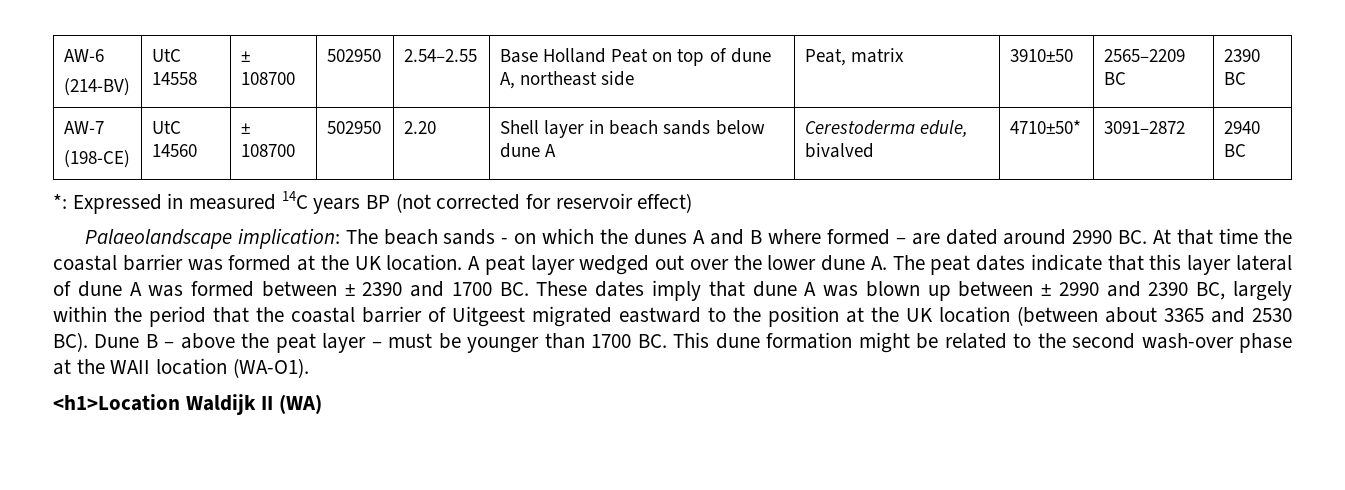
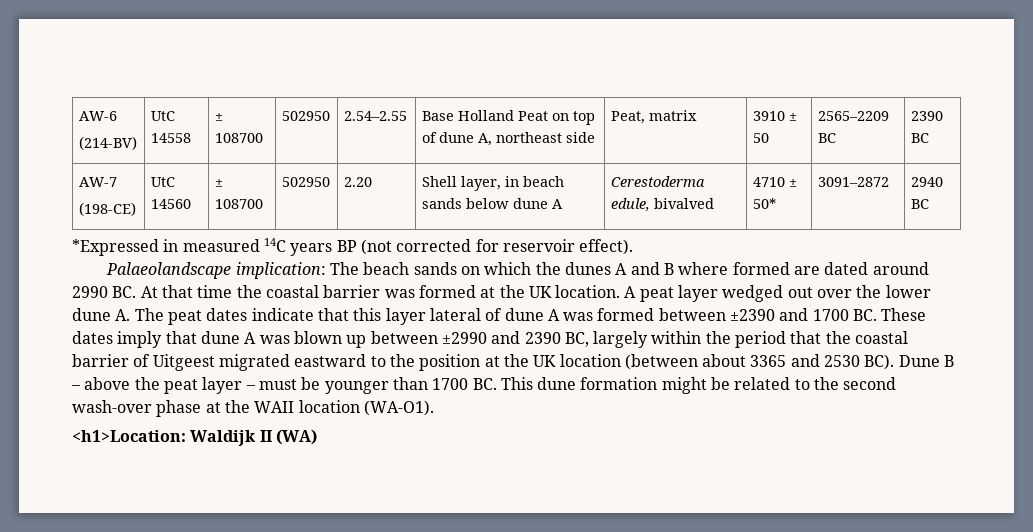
  AW-6
- (214-BV) | UtC 14558 | ± 108700 | 502950 | 2.54–2.55 | Base Holland Peat on top of dune A, northeast side | Peat, matrix | 3910±50 | 2565–2209 BC | 2390 BC
+ (214-BV) | UtC 14558 | ± 108700 | 502950 | 2.54–2.55 | Base Holland Peat on top of dune A, northeast side | Peat, matrix | 3910 ± 50 | 2565–2209 BC | 2390 BC
  AW-7
- (198-CE) | UtC 14560 | ± 108700 | 502950 | 2.20 | Shell layer in beach sands below dune A | Cerestoderma edule, bivalved | 4710±50* | 3091–2872 | 2940 BC
+ (198-CE) | UtC 14560 | ± 108700 | 502950 | 2.20 | Shell layer, in beach sands below dune A | Cerestoderma edule, bivalved | 4710 ± 50* | 3091–2872 | 2940 BC
- *: Expressed in measured 14C years BP (not corrected for reservoir effect)
+ *Expressed in measured 14C years BP (not corrected for reservoir effect).
- Palaeolandscape implication: The beach sands - on which the dunes A and B where formed – are dated around 2990 BC. At that time the coastal barrier was formed at the UK location.
+ Palaeolandscape implication: The beach sands on which the dunes A and B where formed are dated around 2990 BC. At that time the coastal barrier was formed at the UK location.
- A peat layer wedged out over the lower dune A. The peat dates indicate that this layer lateral of dune A was formed between ± 2390 and 1700 BC. These dates imply that dune A was blown up between ± 2990 and 2390 BC, largely within the period that the coastal barrier of Uitgeest migrated eastward to the position at the UK location (between about 3365 and 2530 BC). Dune B – above the peat layer – must be younger than 1700 BC. This dune formation might be related to the second wash-over phase at the WAII location (WA-O1).
+ A peat layer wedged out over the lower dune A. The peat dates indicate that this layer lateral of dune A was formed between ±2390 and 1700 BC. These dates imply that dune A was blown up between ±2990 and 2390 BC, largely within the period that the coastal barrier of Uitgeest migrated eastward to the position at the UK location (between about 3365 and 2530 BC). Dune B – above the peat layer – must be younger than 1700 BC. This dune formation might be related to the second wash-over phase at the WAII location (WA-O1).
- <h1>Location Waldijk II (WA)
+ <h1>Location: Waldijk II (WA)

